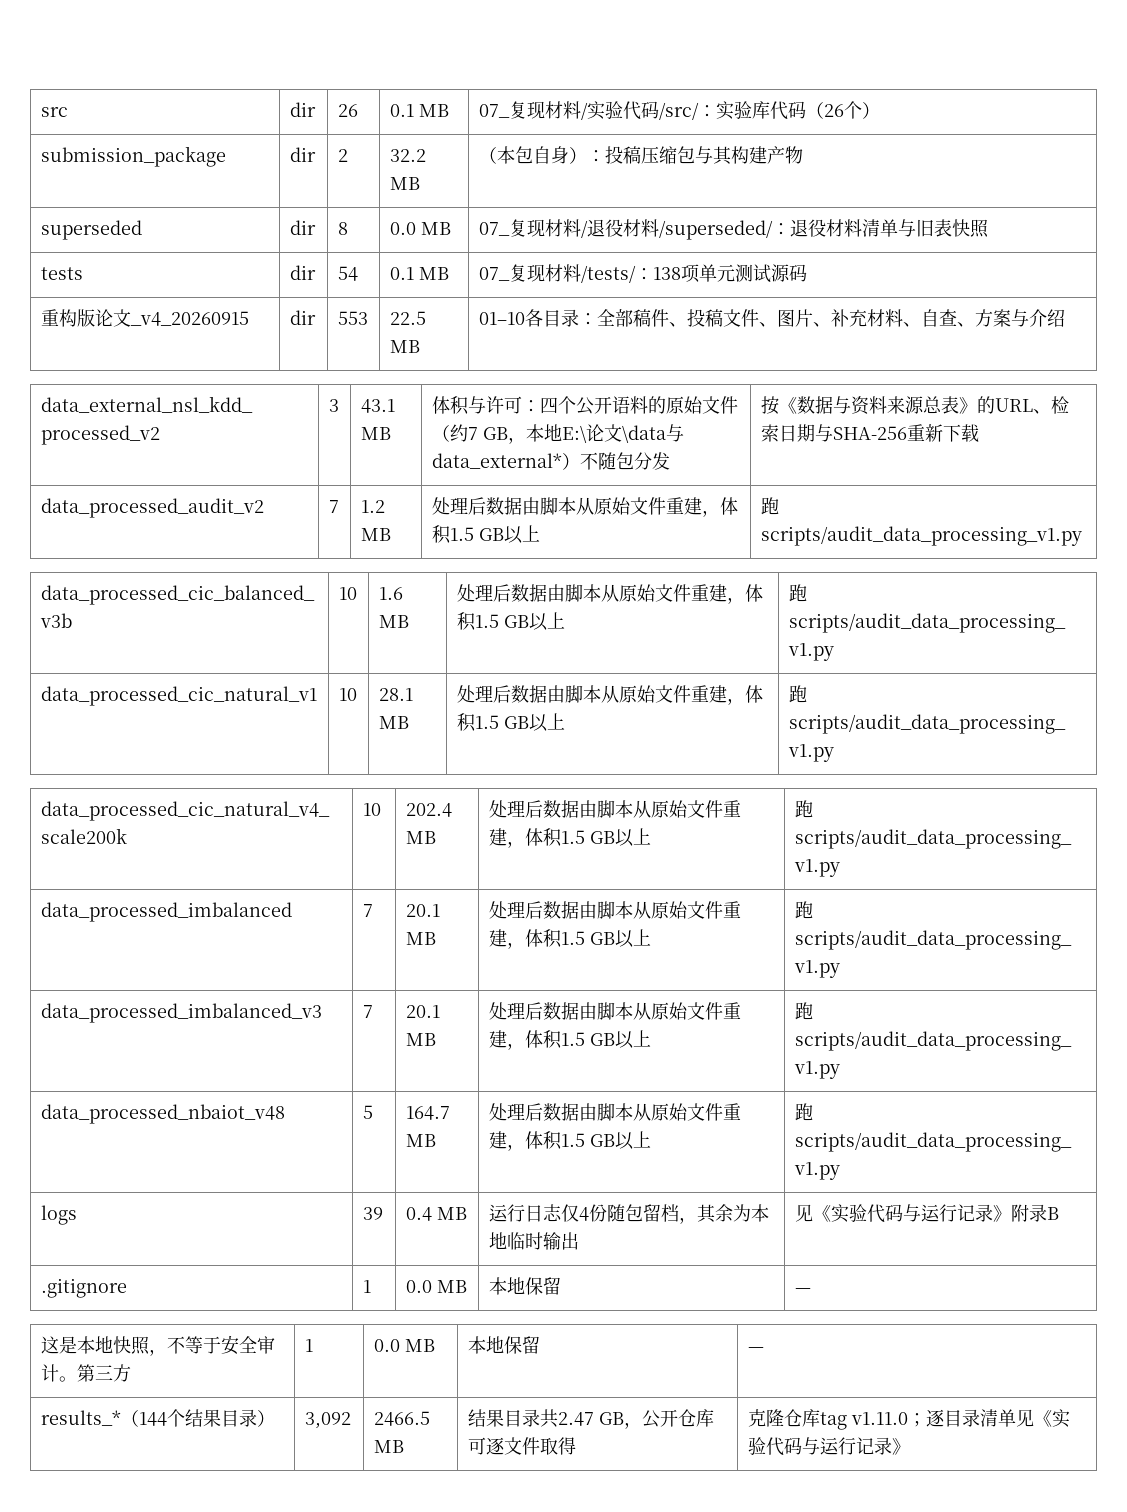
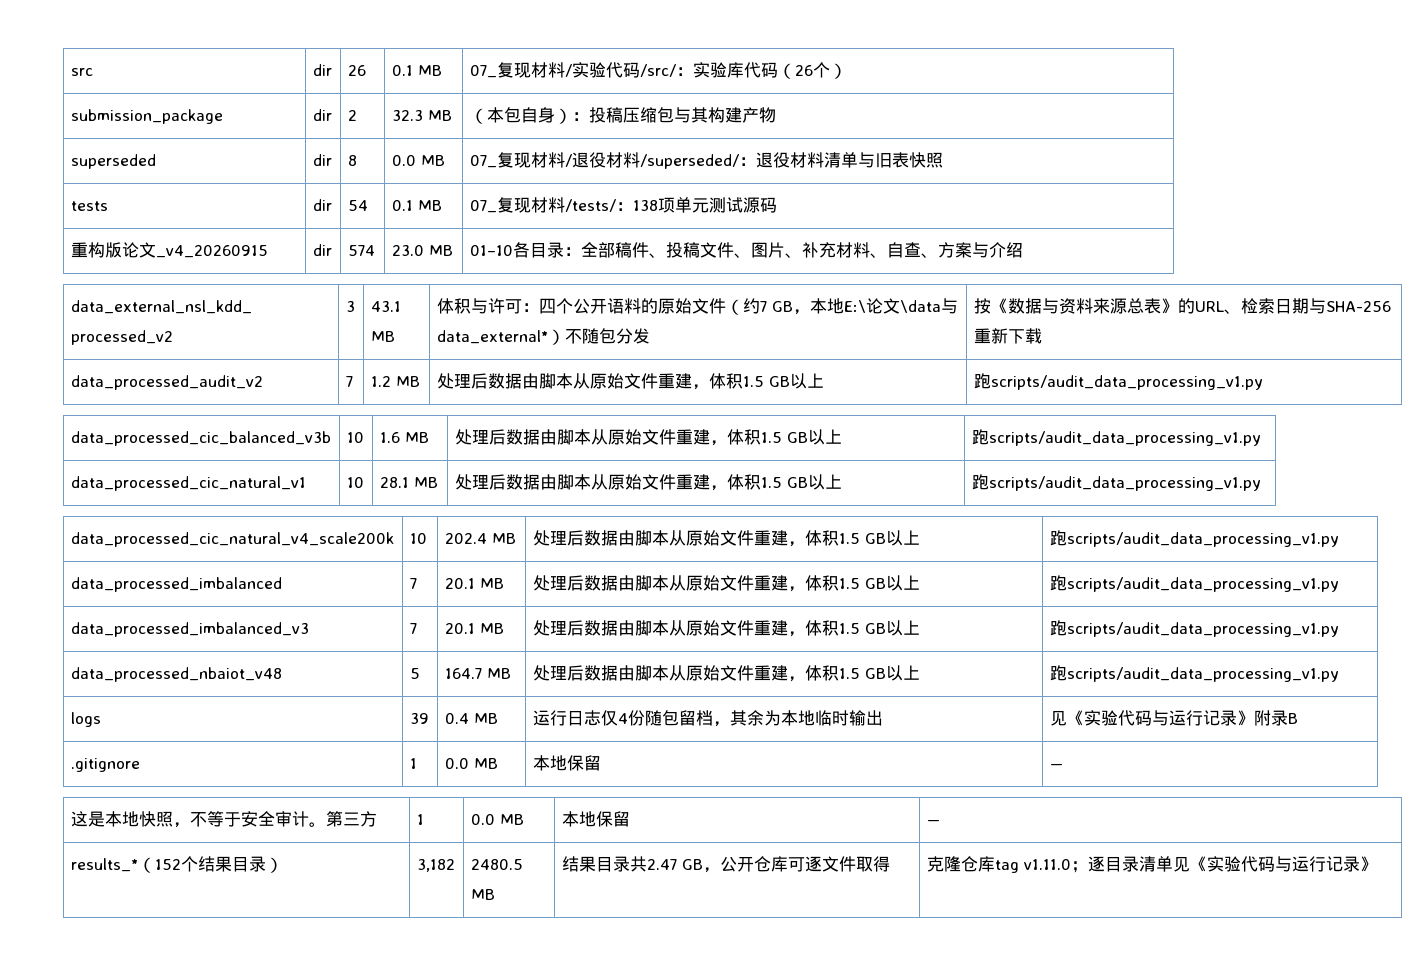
- submission_package | dir | 2 | 32.2 MB | （本包自身）：投稿压缩包与其构建产物
+ submission_package | dir | 2 | 32.3 MB | （本包自身）：投稿压缩包与其构建产物
- 重构版论文_v4_20260915 | dir | 553 | 22.5 MB | 01–10各目录：全部稿件、投稿文件、图片、补充材料、自查、方案与介绍
+ 重构版论文_v4_20260915 | dir | 574 | 23.0 MB | 01–10各目录：全部稿件、投稿文件、图片、补充材料、自查、方案与介绍
- results_*（144个结果目录） | 3,092 | 2466.5 MB | 结果目录共2.47 GB，公开仓库可逐文件取得 | 克隆仓库tag v1.11.0；逐目录清单见《实验代码与运行记录》
+ results_*（152个结果目录） | 3,182 | 2480.5 MB | 结果目录共2.47 GB，公开仓库可逐文件取得 | 克隆仓库tag v1.11.0；逐目录清单见《实验代码与运行记录》

